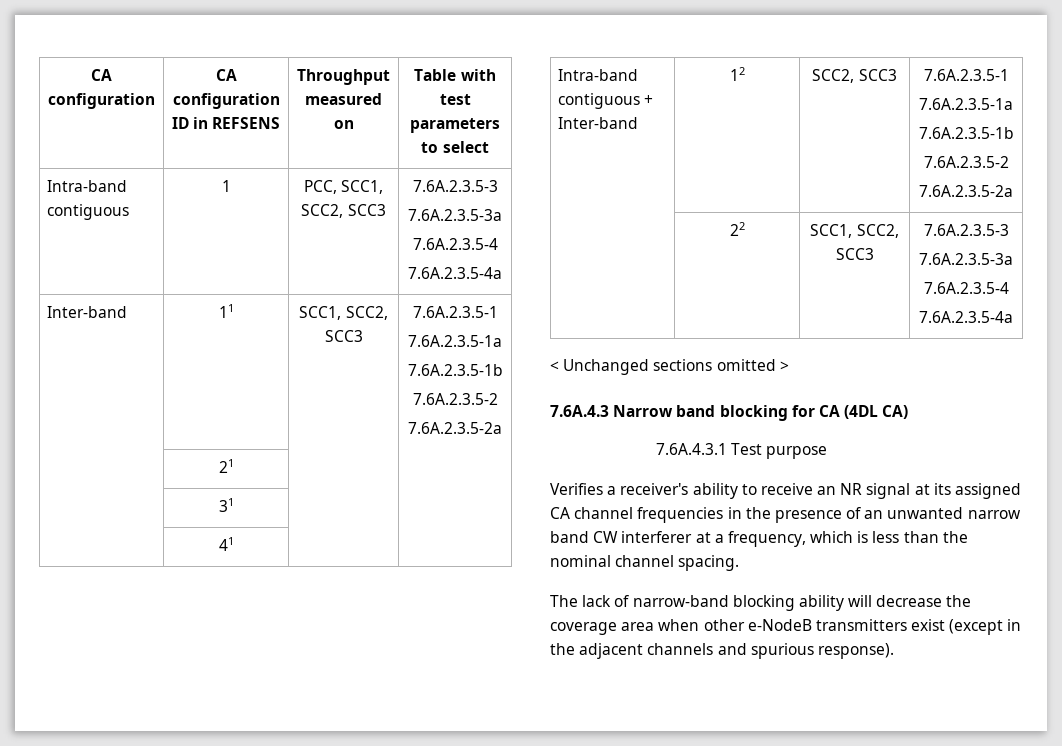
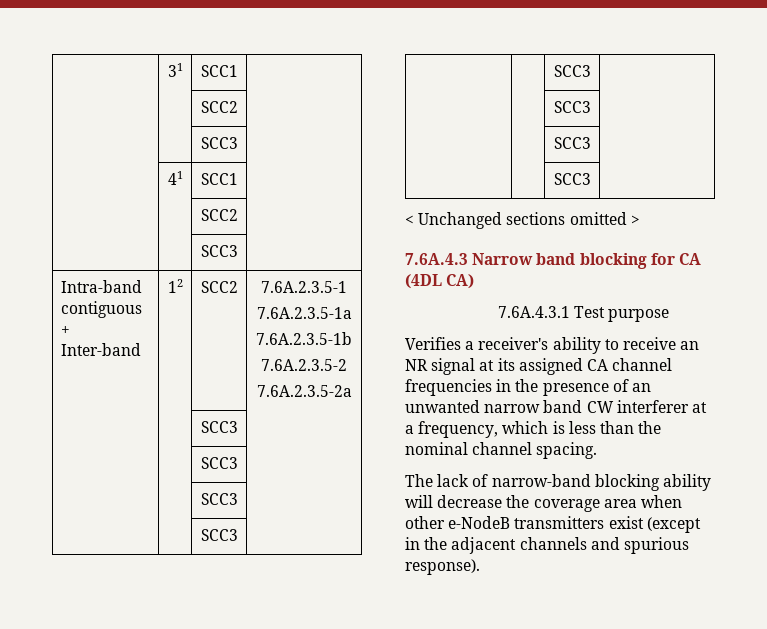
- CA configuration | CA configuration ID in REFSENS | Throughput measured on | Table with test parameters to select
- Intra-band contiguous | 1 | PCC, SCC1, SCC2, SCC3 | 7.6A.2.3.5-3
- 7.6A.2.3.5-3a
- 7.6A.2.3.5-4
- 7.6A.2.3.5-4a
- Inter-band | 11 | SCC1, SCC2, SCC3 | 7.6A.2.3.5-1
+ | 31 | SCC1 |
+ | | SCC2 |
+ | | SCC3 |
+ | 41 | SCC1 |
+ | | SCC2 |
+ | | SCC3 |
+ Intra-band contiguous + Inter-band | 12 | SCC2 | 7.6A.2.3.5-1
  7.6A.2.3.5-1a
  7.6A.2.3.5-1b
  7.6A.2.3.5-2
  7.6A.2.3.5-2a
- | 21 | |
- | 31 | |
- | 41 | |
- Intra-band contiguous + Inter-band | 12 | SCC2, SCC3 | 7.6A.2.3.5-1
- 7.6A.2.3.5-1a
- 7.6A.2.3.5-1b
- 7.6A.2.3.5-2
- 7.6A.2.3.5-2a
- | 22 | SCC1, SCC2, SCC3 | 7.6A.2.3.5-3
- 7.6A.2.3.5-3a
- 7.6A.2.3.5-4
- 7.6A.2.3.5-4a
+ | | SCC3 |
+ | | SCC3 |
+ | | SCC3 |
+ | | SCC3 |
+ | | SCC3 |
+ | | SCC3 |
+ | | SCC3 |
+ | | SCC3 |

